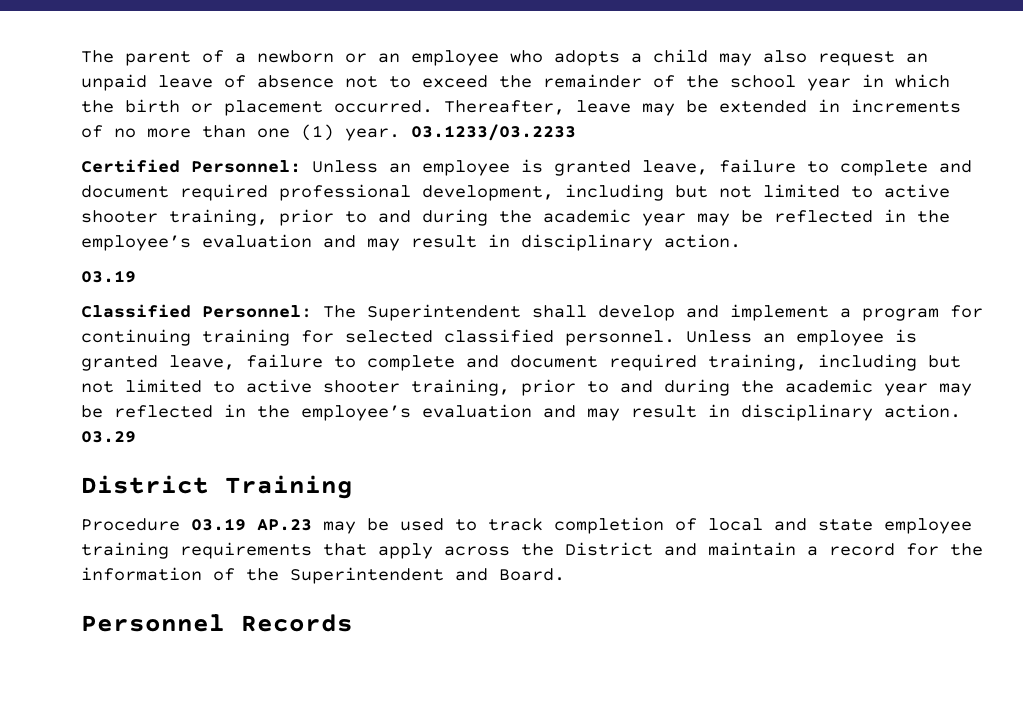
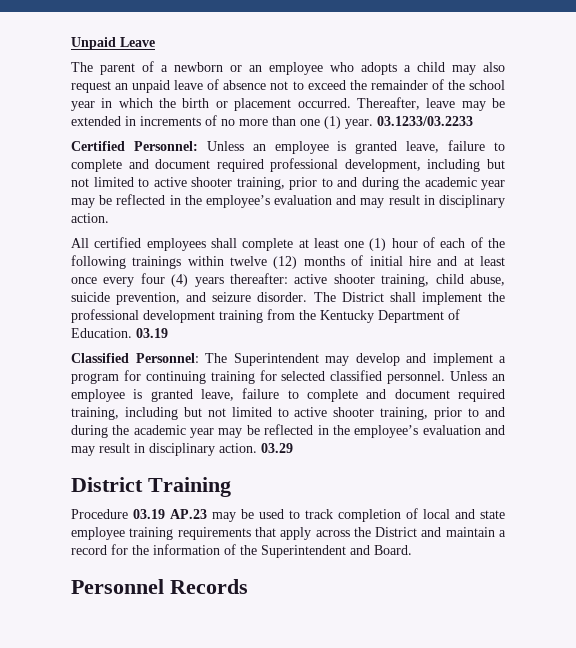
+ Unpaid Leave
+ All certified employees shall complete at least one (1) hour of each of the following trainings within twelve (12) months of initial hire and at least once every four (4) years thereafter: active shooter training, child abuse, suicide prevention, and seizure disorder. The District shall implement the professional development training from the Kentucky Department of Education.
- Classified Personnel: The Superintendent shall develop and implement a program for continuing training for selected classified personnel.
+ Classified Personnel: The Superintendent may develop and implement a program for continuing training for selected classified personnel.

